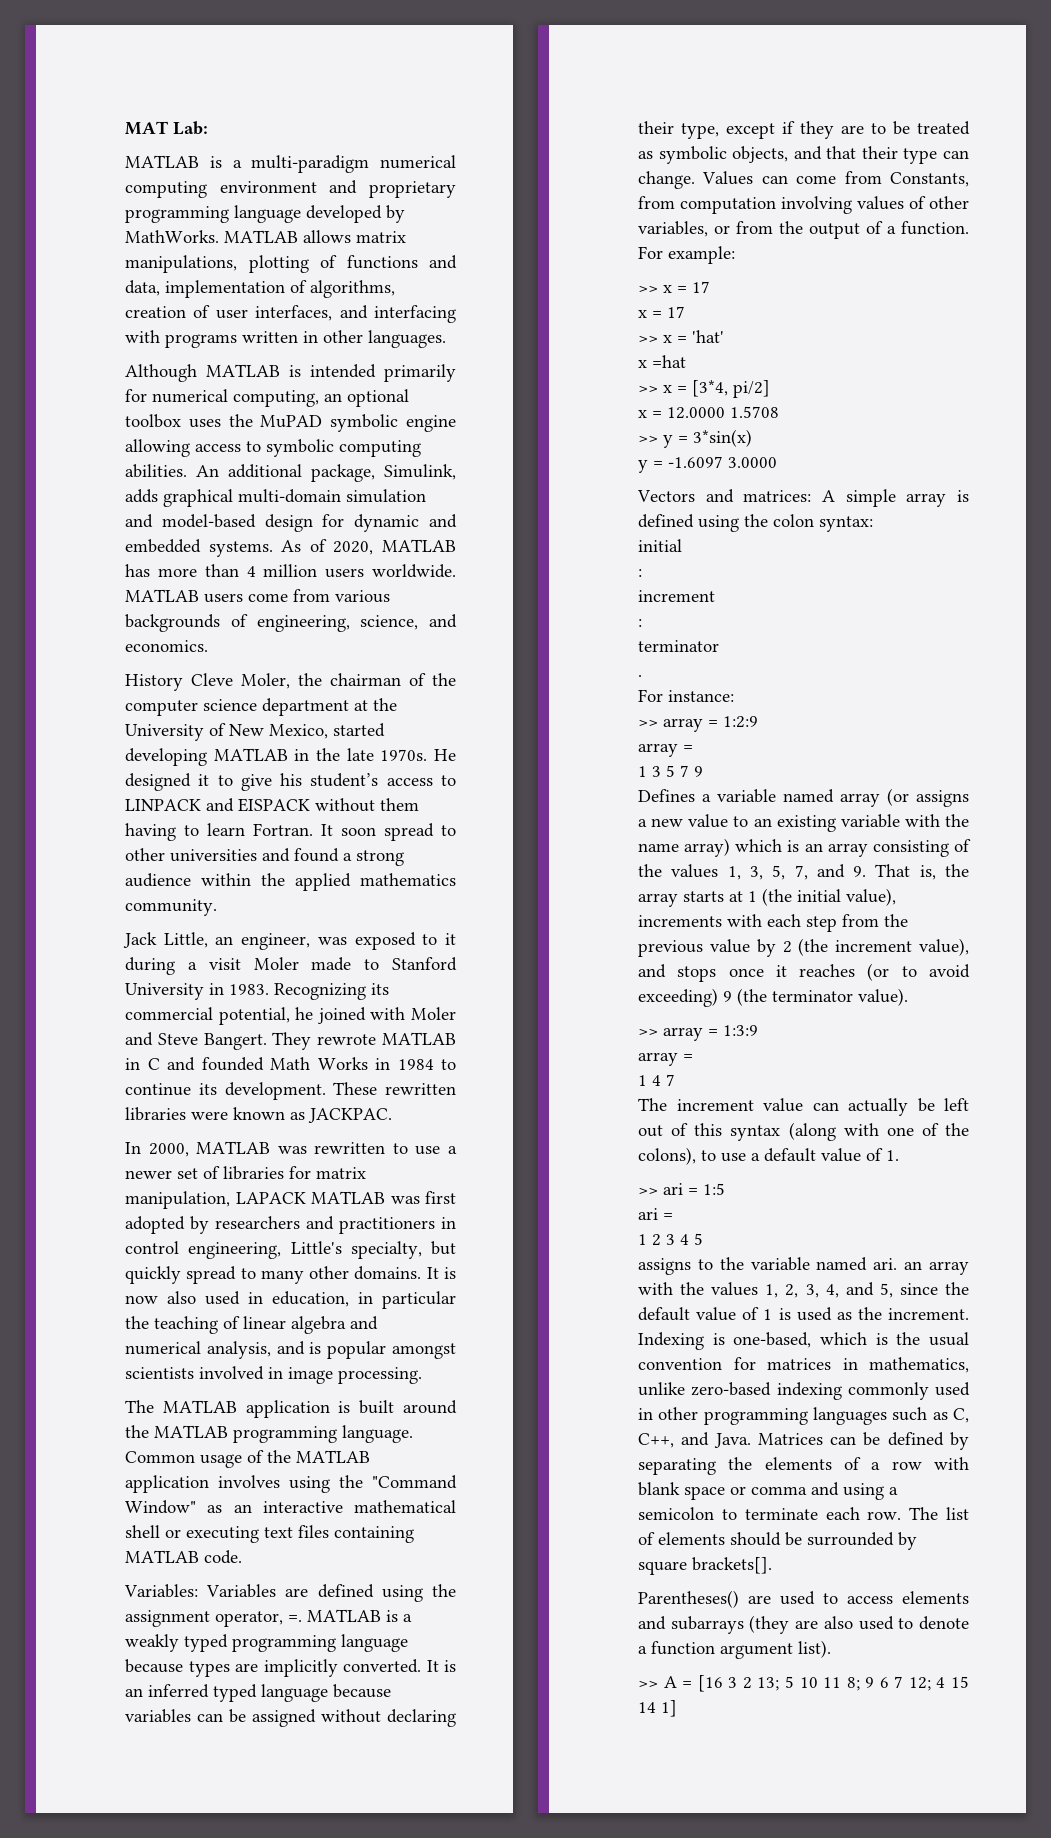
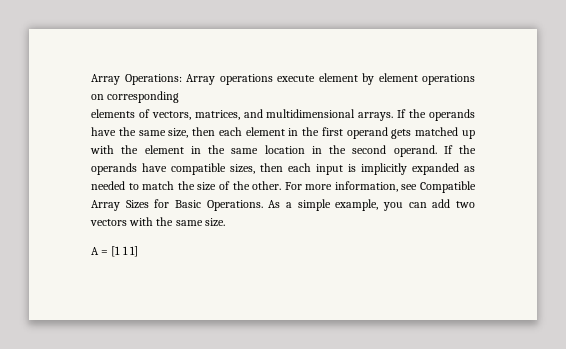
- MAT Lab:
- MATLAB is a multi-paradigm numerical computing environment and proprietary programming language developed by MathWorks. MATLAB allows matrix manipulations, plotting of functions and data, implementation of algorithms, creation of user interfaces, and interfacing with programs written in other languages.
- Although MATLAB is intended primarily for numerical computing, an optional toolbox uses the MuPAD symbolic engine allowing access to symbolic computing abilities. An additional package, Simulink, adds graphical multi-domain simulation and model-based design for dynamic and embedded systems. As of 2020, MATLAB has more than 4 million users worldwide. MATLAB users come from various backgrounds of engineering, science, and economics.
- History Cleve Moler, the chairman of the computer science department at the University of New Mexico, started developing MATLAB in the late 1970s. He designed it to give his student’s access to LINPACK and EISPACK without them having to learn Fortran. It soon spread to other universities and found a strong audience within the applied mathematics community.
- Jack Little, an engineer, was exposed to it during a visit Moler made to Stanford University in 1983. Recognizing its commercial potential, he joined with Moler and Steve Bangert. They rewrote MATLAB in C and founded Math Works in 1984 to continue its development. These rewritten libraries were known as JACKPAC.
- In 2000, MATLAB was rewritten to use a newer set of libraries for matrix manipulation, LAPACK MATLAB was first adopted by researchers and practitioners in control engineering, Little's specialty, but quickly spread to many other domains. It is now also used in education, in particular the teaching of linear algebra and numerical analysis, and is popular amongst scientists involved in image processing.
- The MATLAB application is built around the MATLAB programming language. Common usage of the MATLAB application involves using the "Command Window" as an interactive mathematical shell or executing text files containing MATLAB code.
- Variables: Variables are defined using the assignment operator, =. MATLAB is a weakly typed programming language because types are implicitly converted. It is an inferred typed language because variables can be assigned without declaring their type, except if they are to be treated as symbolic objects, and that their type can change. Values can come from Constants, from computation involving values of other variables, or from the output of a function. For example:
- >> x = 17
- x = 17
- >> x = 'hat'
- x =hat
- >> x = [3*4, pi/2]
- x = 12.0000 1.5708
- >> y = 3*sin(x)
- y = -1.6097 3.0000
- Vectors and matrices: A simple array is defined using the colon syntax:
- initial
- :
- increment
- :
- terminator
- .
- For instance:
- >> array = 1:2:9
- array =
- 1 3 5 7 9
- Defines a variable named array (or assigns a new value to an existing variable with the name array) which is an array consisting of the values 1, 3, 5, 7, and 9. That is, the array starts at 1 (the initial value), increments with each step from the previous value by 2 (the increment value), and stops once it reaches (or to avoid exceeding) 9 (the terminator value).
- >> array = 1:3:9
- array =
- 1 4 7
- The increment value can actually be left out of this syntax (along with one of the colons), to use a default value of 1.
- >> ari = 1:5
- ari =
- 1 2 3 4 5
- assigns to the variable named ari. an array with the values 1, 2, 3, 4, and 5, since the default value of 1 is used as the increment. Indexing is one-based, which is the usual convention for matrices in mathematics, unlike zero-based indexing commonly used in other programming languages such as C, C++, and Java. Matrices can be defined by separating the elements of a row with blank space or comma and using a semicolon to terminate each row. The list of elements should be surrounded by square brackets[].
- Parentheses() are used to access elements and subarrays (they are also used to denote a function argument list).
- >> A = [16 3 2 13; 5 10 11 8; 9 6 7 12; 4 15 14 1]
+ Array Operations: Array operations execute element by element operations on corresponding
+ elements of vectors, matrices, and multidimensional arrays. If the operands have the same size, then each element in the first operand gets matched up with the element in the same location in the second operand. If the operands have compatible sizes, then each input is implicitly expanded as needed to match the size of the other. For more information, see Compatible Array Sizes for Basic Operations. As a simple example, you can add two vectors with the same size.
+ A = [1 1 1]

